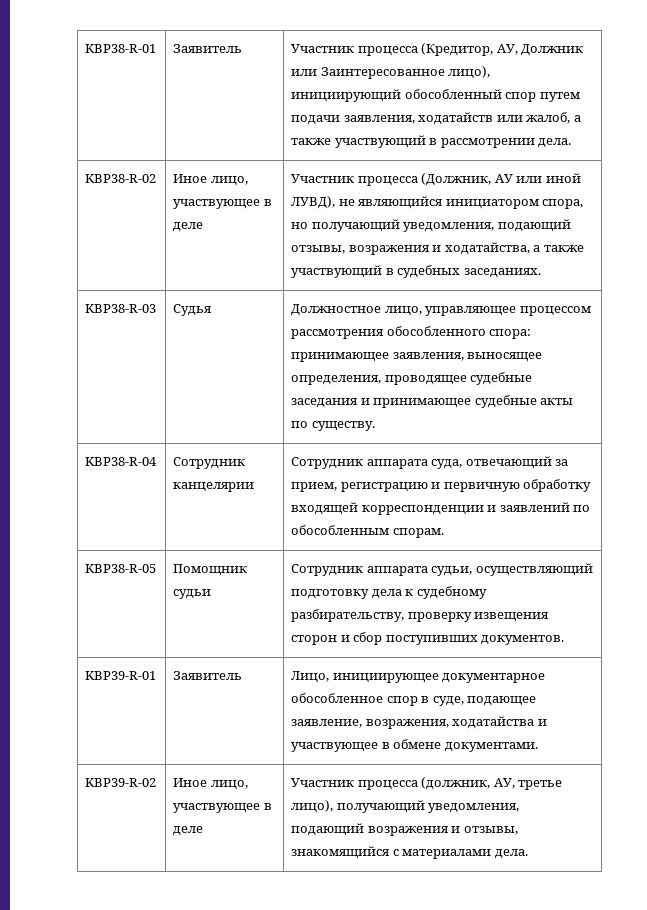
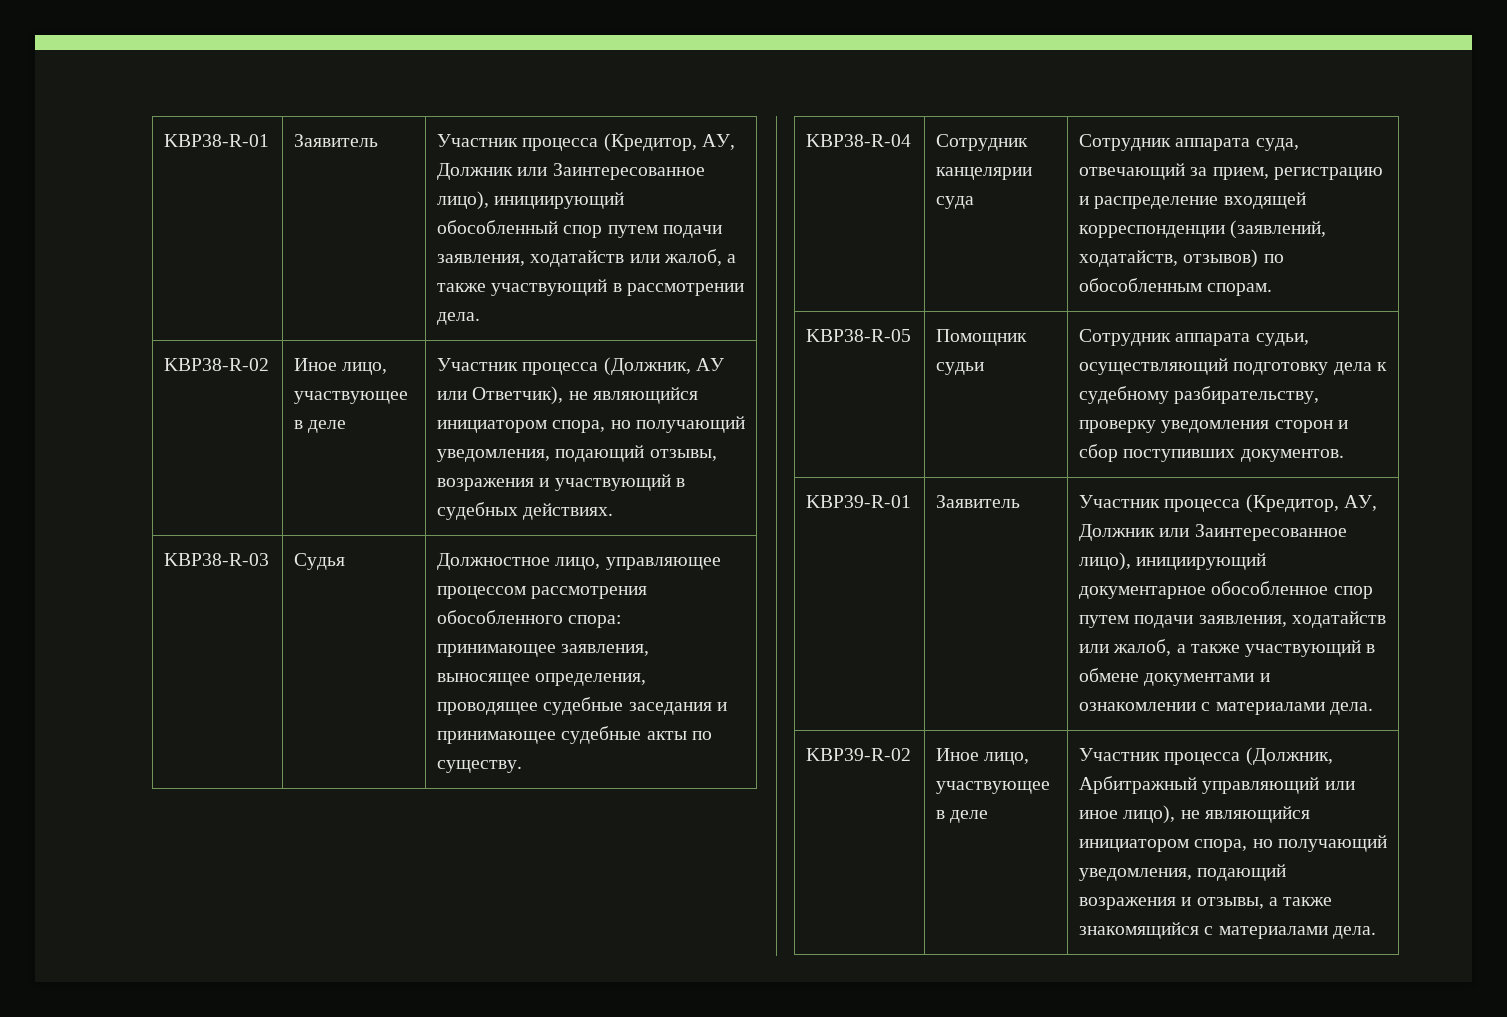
- KBP38-R-02 | Иное лицо, участвующее в деле | Участник процесса (Должник, АУ или иной ЛУВД), не являющийся инициатором спора, но получающий уведомления, подающий отзывы, возражения и ходатайства, а также участвующий в судебных заседаниях.
+ KBP38-R-02 | Иное лицо, участвующее в деле | Участник процесса (Должник, АУ или Ответчик), не являющийся инициатором спора, но получающий уведомления, подающий отзывы, возражения и участвующий в судебных действиях.
- KBP38-R-04 | Сотрудник канцелярии | Сотрудник аппарата суда, отвечающий за прием, регистрацию и первичную обработку входящей корреспонденции и заявлений по обособленным спорам.
+ KBP38-R-04 | Сотрудник канцелярии суда | Сотрудник аппарата суда, отвечающий за прием, регистрацию и распределение входящей корреспонденции (заявлений, ходатайств, отзывов) по обособленным спорам.
- KBP38-R-05 | Помощник судьи | Сотрудник аппарата судьи, осуществляющий подготовку дела к судебному разбирательству, проверку извещения сторон и сбор поступивших документов.
+ KBP38-R-05 | Помощник судьи | Сотрудник аппарата судьи, осуществляющий подготовку дела к судебному разбирательству, проверку уведомления сторон и сбор поступивших документов.
- KBP39-R-01 | Заявитель | Лицо, инициирующее документарное обособленное спор в суде, подающее заявление, возражения, ходатайства и участвующее в обмене документами.
+ KBP39-R-01 | Заявитель | Участник процесса (Кредитор, АУ, Должник или Заинтересованное лицо), инициирующий документарное обособленное спор путем подачи заявления, ходатайств или жалоб, а также участвующий в обмене документами и ознакомлении с материалами дела.
- KBP39-R-02 | Иное лицо, участвующее в деле | Участник процесса (должник, АУ, третье лицо), получающий уведомления, подающий возражения и отзывы, знакомящийся с материалами дела.
+ KBP39-R-02 | Иное лицо, участвующее в деле | Участник процесса (Должник, Арбитражный управляющий или иное лицо), не являющийся инициатором спора, но получающий уведомления, подающий возражения и отзывы, а также знакомящийся с материалами дела.

